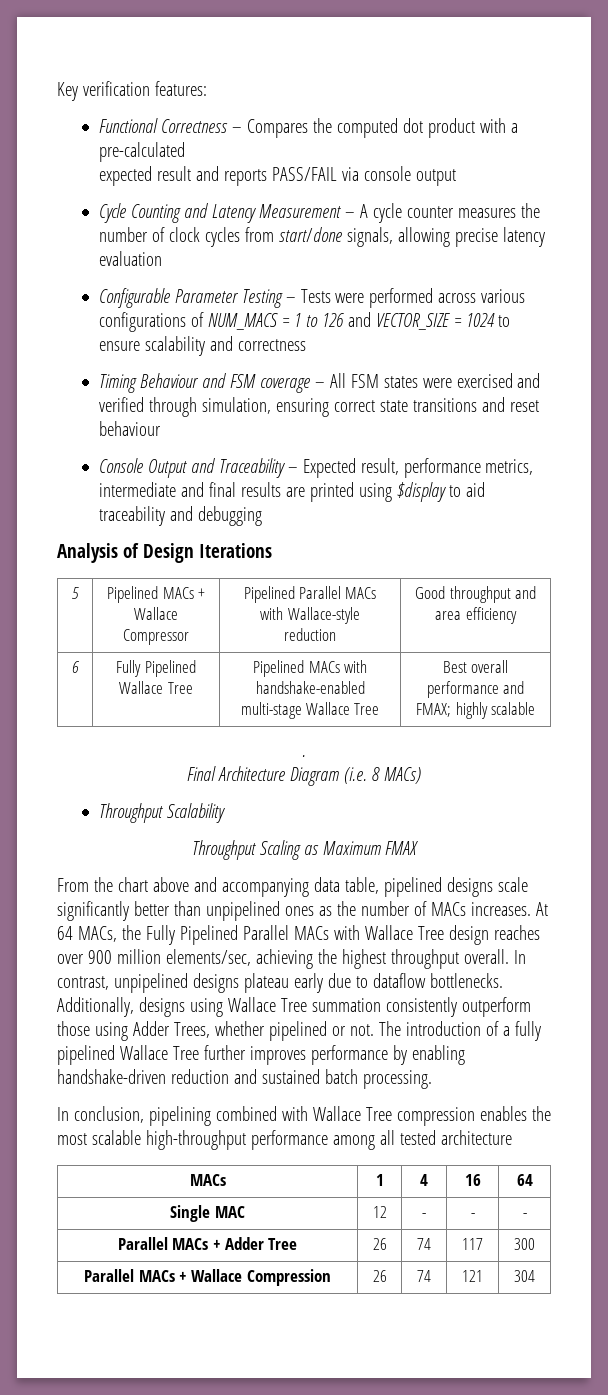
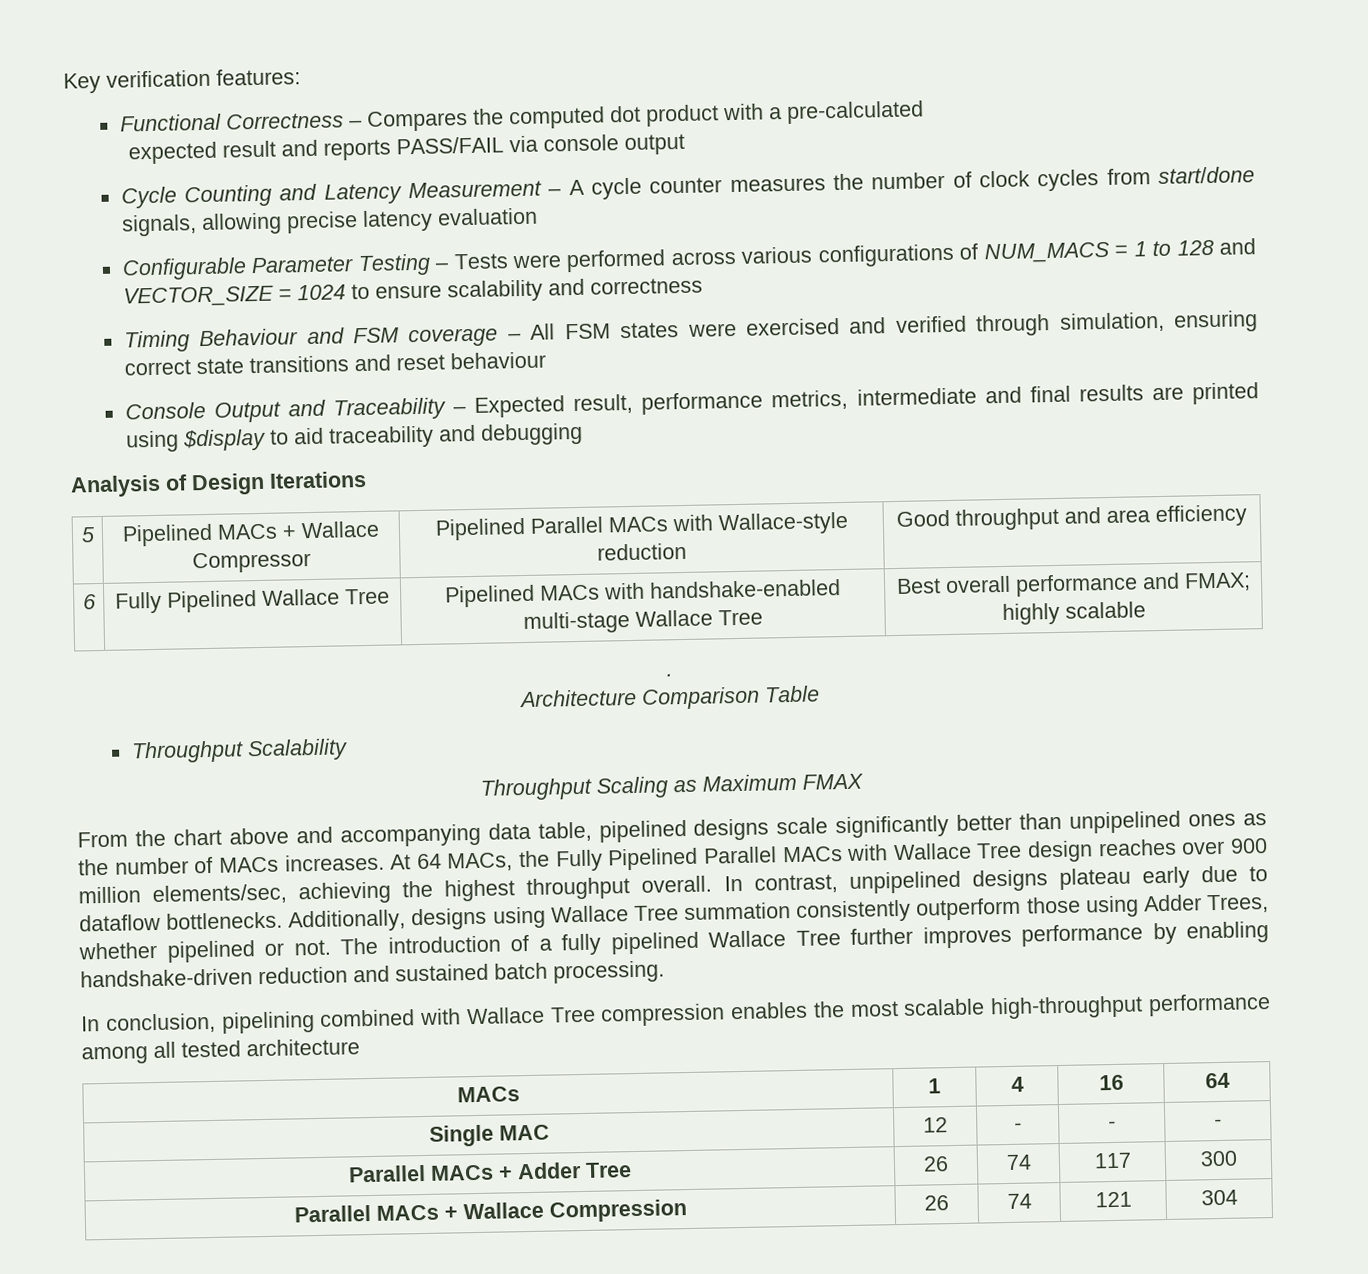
- Configurable Parameter Testing – Tests were performed across various configurations of NUM_MACS = 1 to 126 and VECTOR_SIZE = 1024 to ensure scalability and correctness
+ Configurable Parameter Testing – Tests were performed across various configurations of NUM_MACS = 1 to 128 and VECTOR_SIZE = 1024 to ensure scalability and correctness
- Final Architecture Diagram (i.e. 8 MACs)
+ Architecture Comparison Table

